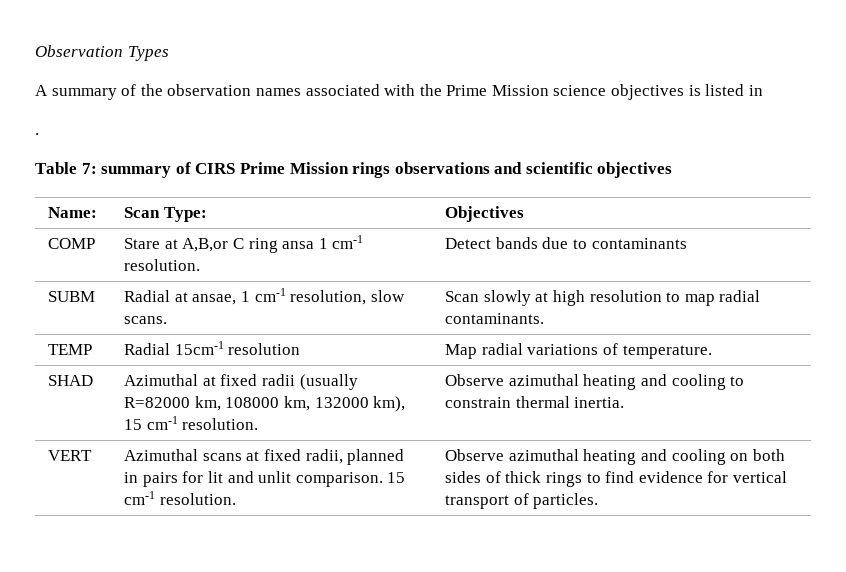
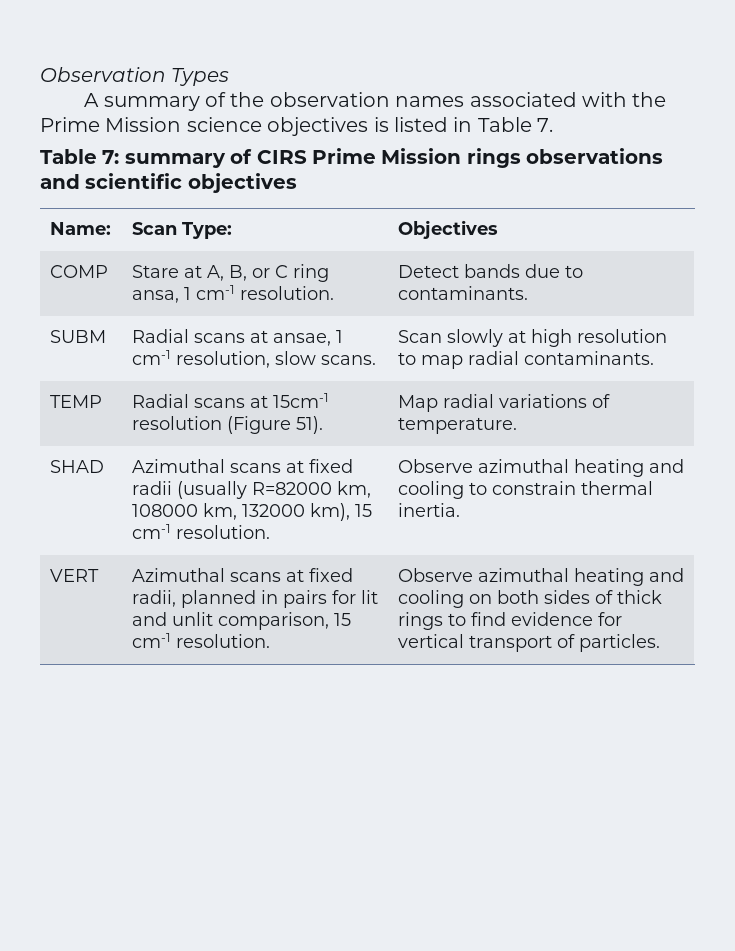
- A summary of the observation names associated with the Prime Mission science objectives is listed in
- .
+ A summary of the observation names associated with the Prime Mission science objectives is listed in Table 7.
- COMP | Stare at A,B,or C ring ansa 1 cm-1 resolution. | Detect bands due to contaminants
+ COMP | Stare at A, B, or C ring ansa, 1 cm-1 resolution. | Detect bands due to contaminants.
- SUBM | Radial at ansae, 1 cm-1 resolution, slow scans. | Scan slowly at high resolution to map radial contaminants.
+ SUBM | Radial scans at ansae, 1 cm-1 resolution, slow scans. | Scan slowly at high resolution to map radial contaminants.
- TEMP | Radial 15cm-1 resolution | Map radial variations of temperature.
+ TEMP | Radial scans at 15cm-1 resolution (Figure 51). | Map radial variations of temperature.
- SHAD | Azimuthal at fixed radii (usually R=82000 km, 108000 km, 132000 km), 15 cm-1 resolution. | Observe azimuthal heating and cooling to constrain thermal inertia.
+ SHAD | Azimuthal scans at fixed radii (usually R=82000 km, 108000 km, 132000 km), 15 cm-1 resolution. | Observe azimuthal heating and cooling to constrain thermal inertia.
- VERT | Azimuthal scans at fixed radii, planned in pairs for lit and unlit comparison. 15 cm-1 resolution. | Observe azimuthal heating and cooling on both sides of thick rings to find evidence for vertical transport of particles.
+ VERT | Azimuthal scans at fixed radii, planned in pairs for lit and unlit comparison, 15 cm-1 resolution. | Observe azimuthal heating and cooling on both sides of thick rings to find evidence for vertical transport of particles.

